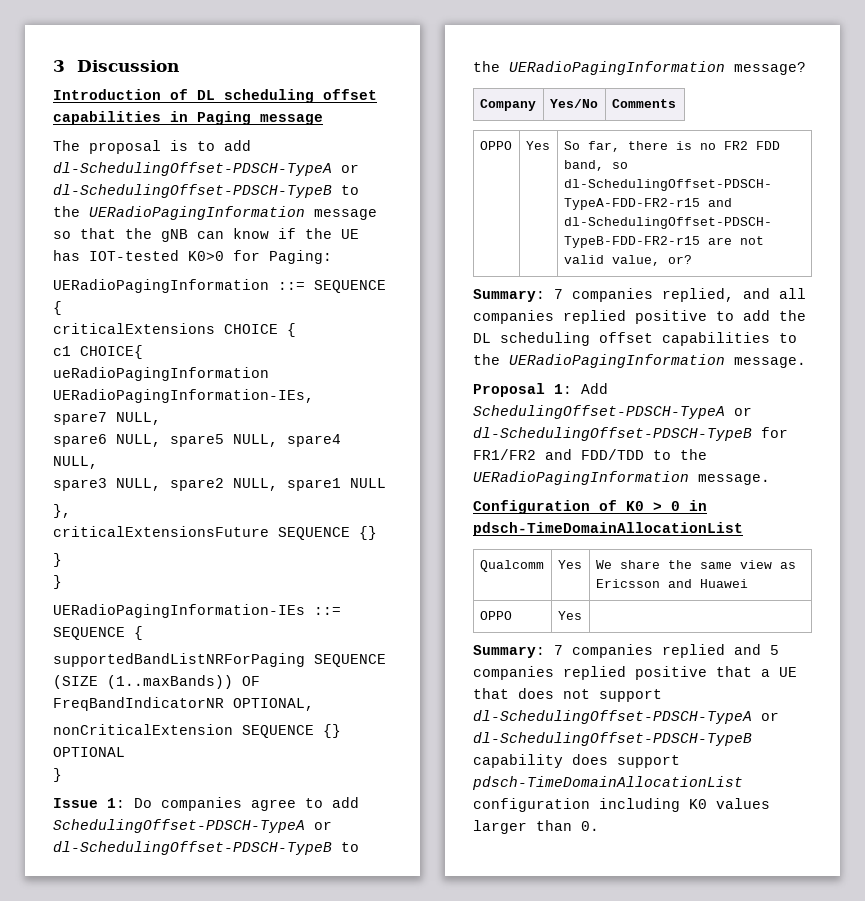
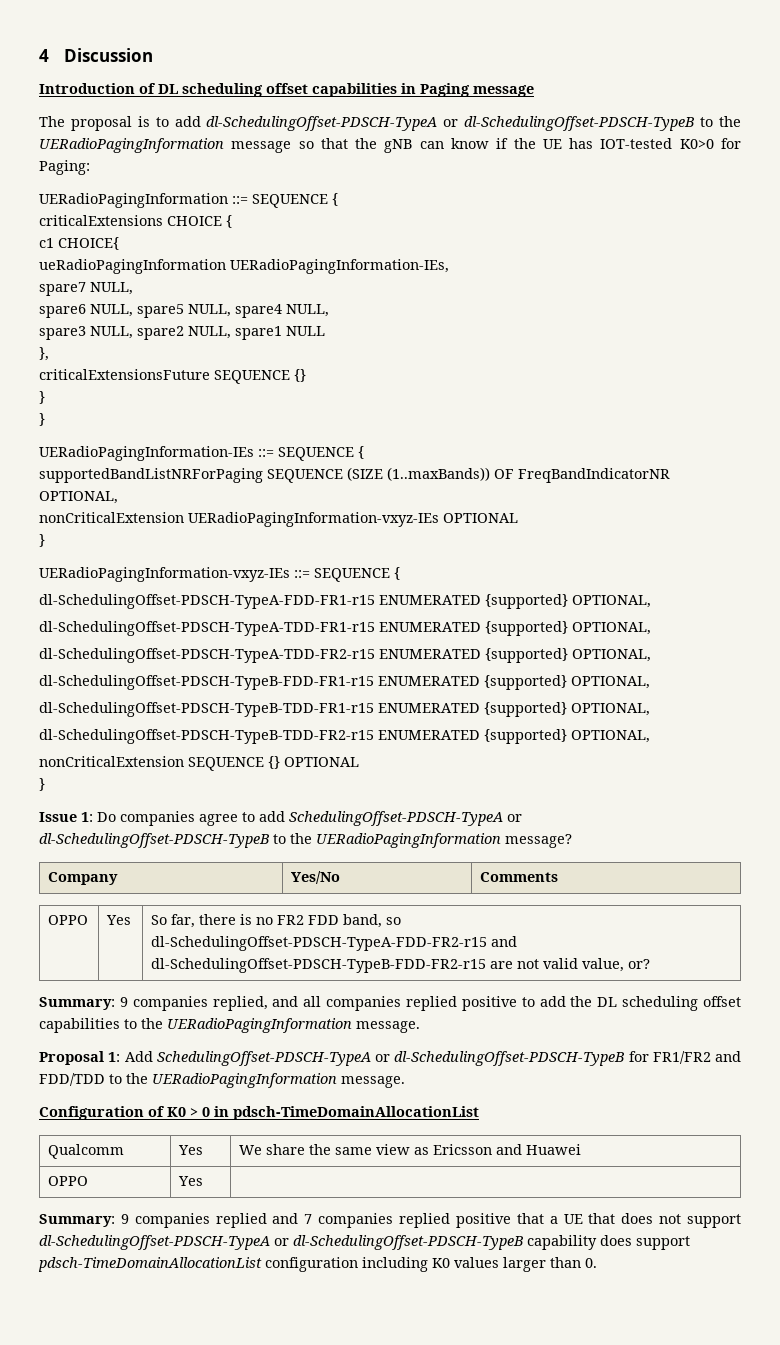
- 3 Discussion
+ 4 Discussion
+ nonCriticalExtension UERadioPagingInformation-vxyz-IEs OPTIONAL
+ }
+ UERadioPagingInformation-vxyz-IEs ::= SEQUENCE {
+ dl-SchedulingOffset-PDSCH-TypeA-FDD-FR1-r15 ENUMERATED {supported} OPTIONAL,
+ dl-SchedulingOffset-PDSCH-TypeA-TDD-FR1-r15 ENUMERATED {supported} OPTIONAL,
+ dl-SchedulingOffset-PDSCH-TypeA-TDD-FR2-r15 ENUMERATED {supported} OPTIONAL,
+ dl-SchedulingOffset-PDSCH-TypeB-FDD-FR1-r15 ENUMERATED {supported} OPTIONAL,
+ dl-SchedulingOffset-PDSCH-TypeB-TDD-FR1-r15 ENUMERATED {supported} OPTIONAL,
+ dl-SchedulingOffset-PDSCH-TypeB-TDD-FR2-r15 ENUMERATED {supported} OPTIONAL,
- Summary: 7 companies replied, and all companies replied positive to add the DL scheduling offset capabilities to the UERadioPagingInformation message.
+ Summary: 9 companies replied, and all companies replied positive to add the DL scheduling offset capabilities to the UERadioPagingInformation message.
- Summary: 7 companies replied and 5 companies replied positive that a UE that does not support dl-SchedulingOffset-PDSCH-TypeA or dl-SchedulingOffset-PDSCH-TypeB capability does support pdsch-TimeDomainAllocationList configuration including K0 values larger than 0.
+ Summary: 9 companies replied and 7 companies replied positive that a UE that does not support dl-SchedulingOffset-PDSCH-TypeA or dl-SchedulingOffset-PDSCH-TypeB capability does support pdsch-TimeDomainAllocationList configuration including K0 values larger than 0.

